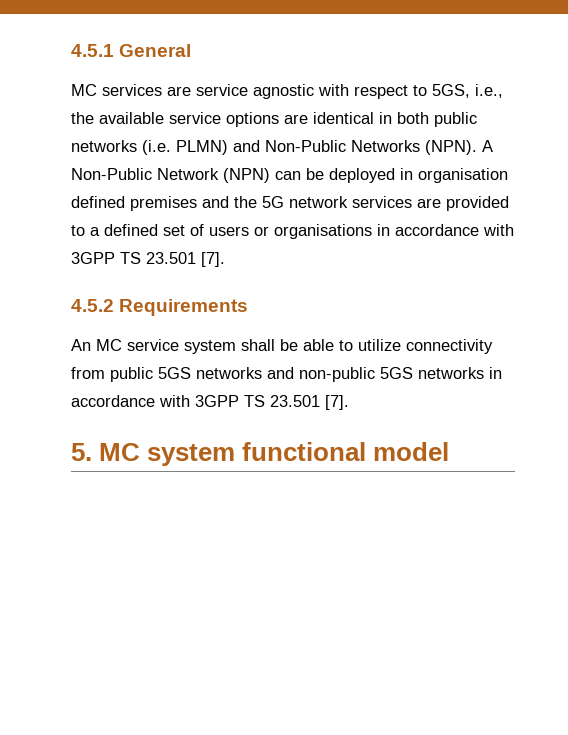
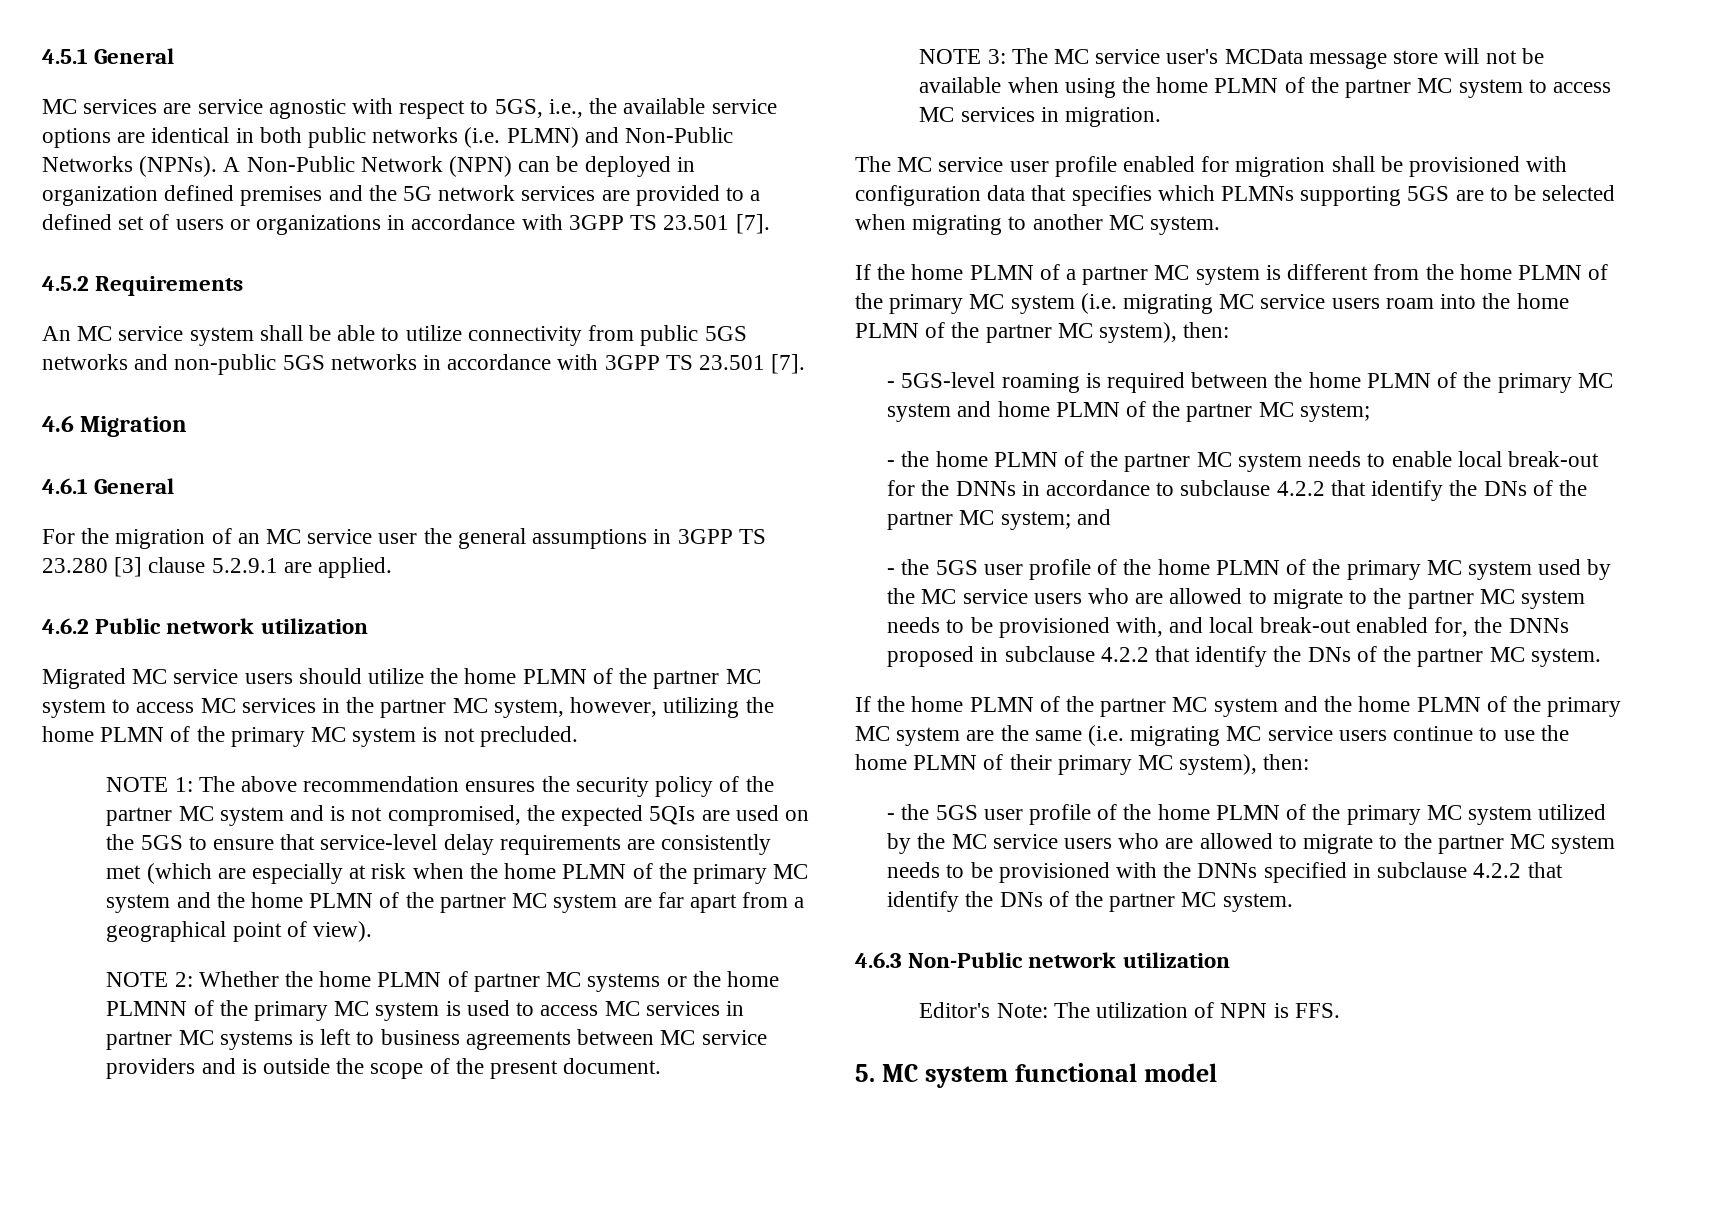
- MC services are service agnostic with respect to 5GS, i.e., the available service options are identical in both public networks (i.e. PLMN) and Non-Public Networks (NPN).
+ MC services are service agnostic with respect to 5GS, i.e., the available service options are identical in both public networks (i.e. PLMN) and Non-Public Networks (NPNs).
- A Non-Public Network (NPN) can be deployed in organisation defined premises and the 5G network services are provided to a defined set of users or organisations in accordance with 3GPP TS 23.501 [7].
+ A Non-Public Network (NPN) can be deployed in organization defined premises and the 5G network services are provided to a defined set of users or organizations in accordance with 3GPP TS 23.501 [7].
+ 4.6 Migration
+ 4.6.1 General
+ For the migration of an MC service user the general assumptions in 3GPP TS 23.280 [3] clause 5.2.9.1 are applied.
+ 4.6.2 Public network utilization
+ Migrated MC service users should utilize the home PLMN of the partner MC system to access MC services in the partner MC system, however, utilizing the home PLMN of the primary MC system is not precluded.
+ NOTE 1: The above recommendation ensures the security policy of the partner MC system and is not compromised, the expected 5QIs are used on the 5GS to ensure that service-level delay requirements are consistently met (which are especially at risk when the home PLMN of the primary MC system and the home PLMN of the partner MC system are far apart from a geographical point of view).
+ NOTE 2: Whether the home PLMN of partner MC systems or the home PLMNN of the primary MC system is used to access MC services in partner MC systems is left to business agreements between MC service providers and is outside the scope of the present document.
+ NOTE 3: The MC service user's MCData message store will not be available when using the home PLMN of the partner MC system to access MC services in migration.
+ The MC service user profile enabled for migration shall be provisioned with configuration data that specifies which PLMNs supporting 5GS are to be selected when migrating to another MC system.
+ If the home PLMN of a partner MC system is different from the home PLMN of the primary MC system (i.e. migrating MC service users roam into the home PLMN of the partner MC system), then:
+ - 5GS-level roaming is required between the home PLMN of the primary MC system and home PLMN of the partner MC system;
+ - the home PLMN of the partner MC system needs to enable local break-out for the DNNs in accordance to subclause 4.2.2 that identify the DNs of the partner MC system; and
+ - the 5GS user profile of the home PLMN of the primary MC system used by the MC service users who are allowed to migrate to the partner MC system needs to be provisioned with, and local break-out enabled for, the DNNs proposed in subclause 4.2.2 that identify the DNs of the partner MC system.
+ If the home PLMN of the partner MC system and the home PLMN of the primary MC system are the same (i.e. migrating MC service users continue to use the home PLMN of their primary MC system), then:
+ - the 5GS user profile of the home PLMN of the primary MC system utilized by the MC service users who are allowed to migrate to the partner MC system needs to be provisioned with the DNNs specified in subclause 4.2.2 that identify the DNs of the partner MC system.
+ 4.6.3 Non-Public network utilization
+ Editor's Note: The utilization of NPN is FFS.

